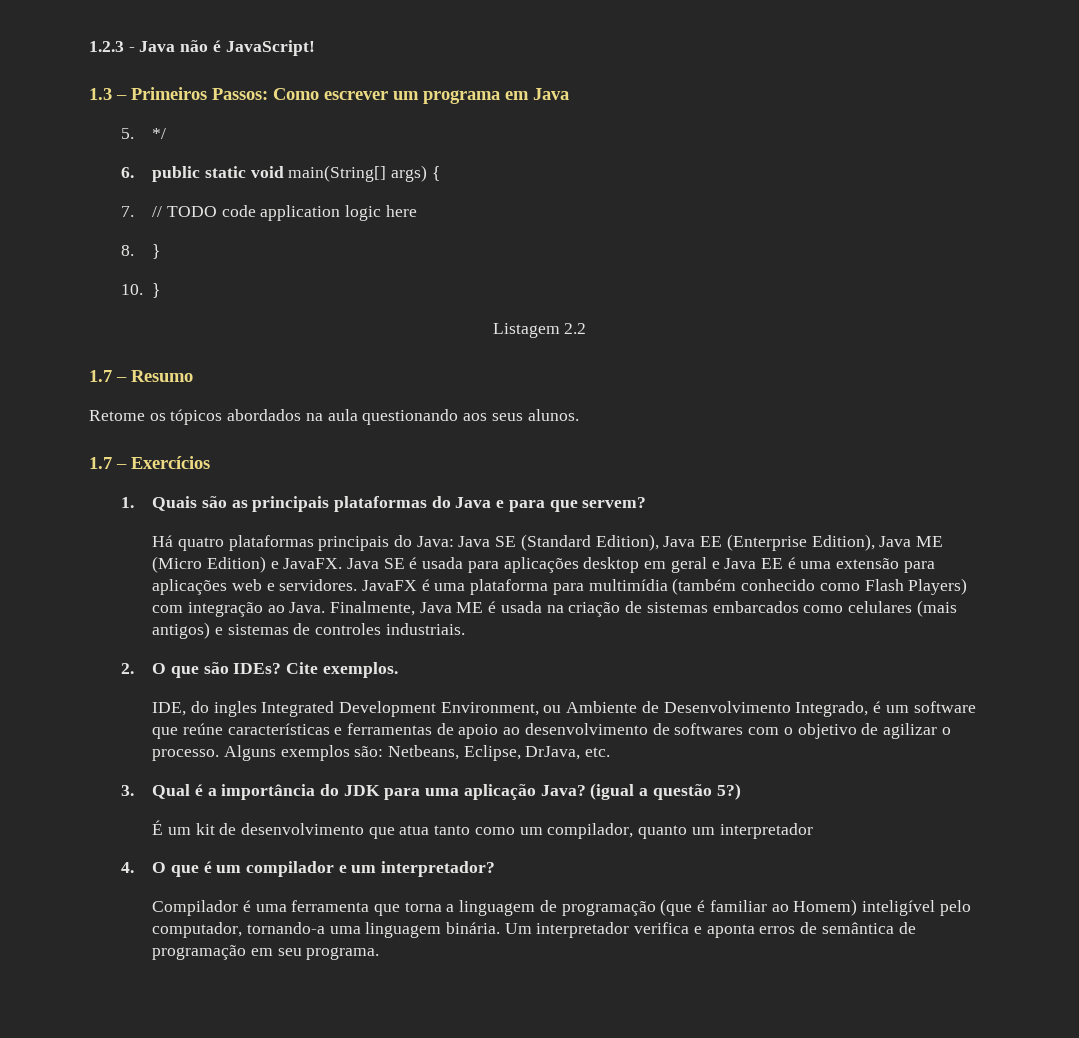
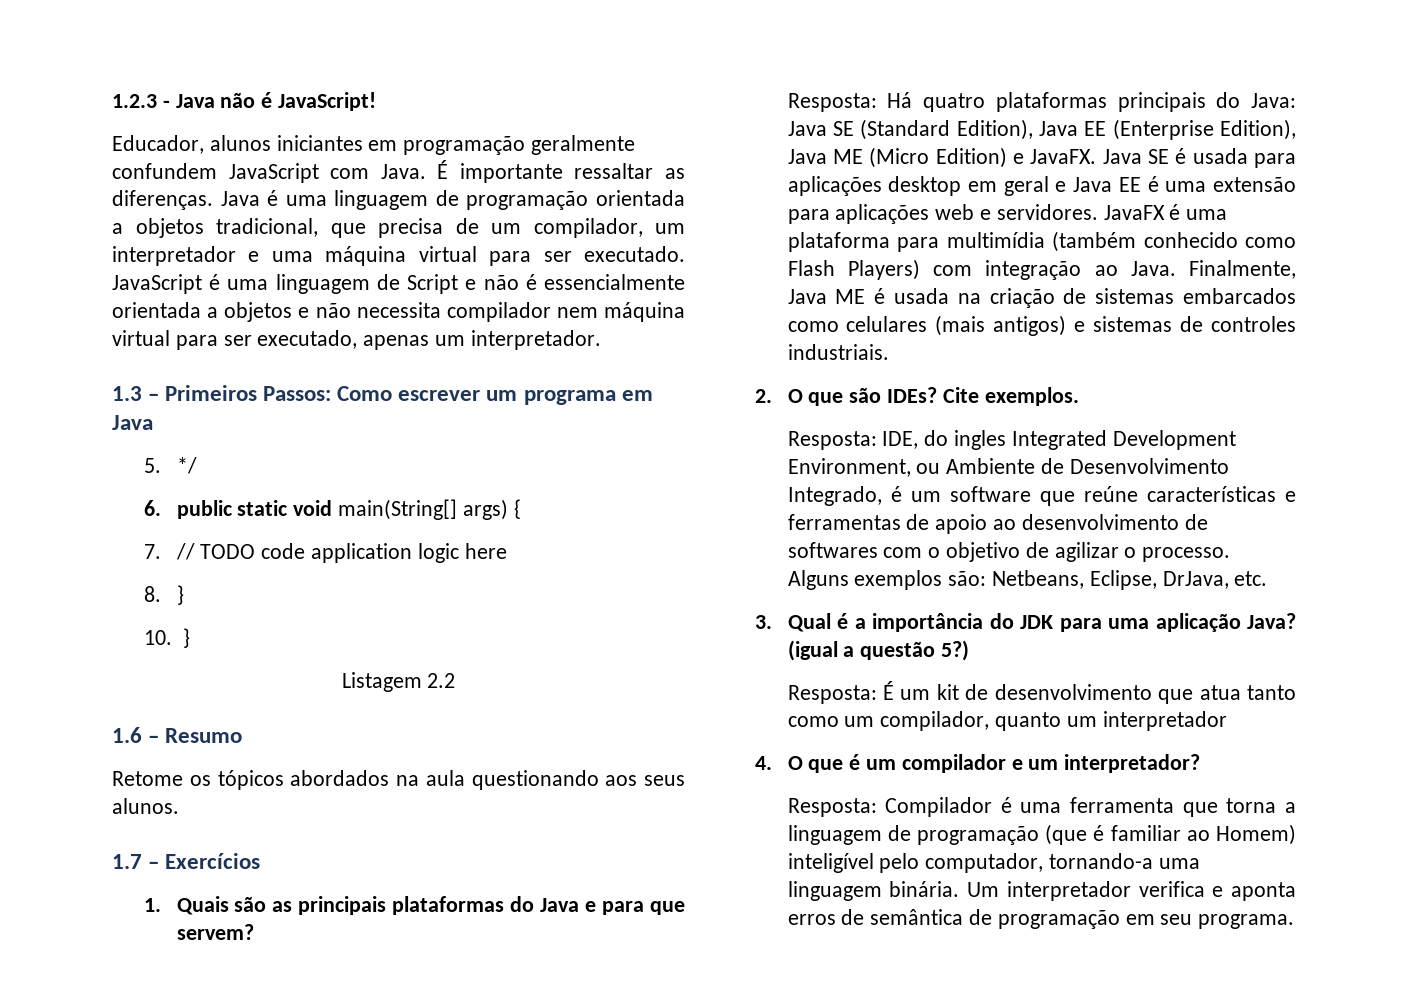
+ Educador, alunos iniciantes em programação geralmente confundem JavaScript com Java. É importante ressaltar as diferenças. Java é uma linguagem de programação orientada a objetos tradicional, que precisa de um compilador, um interpretador e uma máquina virtual para ser executado. JavaScript é uma linguagem de Script e não é essencialmente orientada a objetos e não necessita compilador nem máquina virtual para ser executado, apenas um interpretador.
- 1.7 – Resumo
+ 1.6 – Resumo
- Há quatro plataformas principais do Java: Java SE (Standard Edition), Java EE (Enterprise Edition), Java ME (Micro Edition) e JavaFX.
+ Resposta: Há quatro plataformas principais do Java: Java SE (Standard Edition), Java EE (Enterprise Edition), Java ME (Micro Edition) e JavaFX.
- IDE, do ingles Integrated Development Environment, ou Ambiente de Desenvolvimento Integrado, é um software que reúne características e ferramentas de apoio ao desenvolvimento de softwares com o objetivo de agilizar o processo.
+ Resposta: IDE, do ingles Integrated Development Environment, ou Ambiente de Desenvolvimento Integrado, é um software que reúne características e ferramentas de apoio ao desenvolvimento de softwares com o objetivo de agilizar o processo.
- É um kit de desenvolvimento que atua tanto como um compilador, quanto um interpretador
+ Resposta: É um kit de desenvolvimento que atua tanto como um compilador, quanto um interpretador
- Compilador é uma ferramenta que torna a linguagem de programação (que é familiar ao Homem) inteligível pelo computador, tornando-a uma linguagem binária.
+ Resposta: Compilador é uma ferramenta que torna a linguagem de programação (que é familiar ao Homem) inteligível pelo computador, tornando-a uma linguagem binária.

